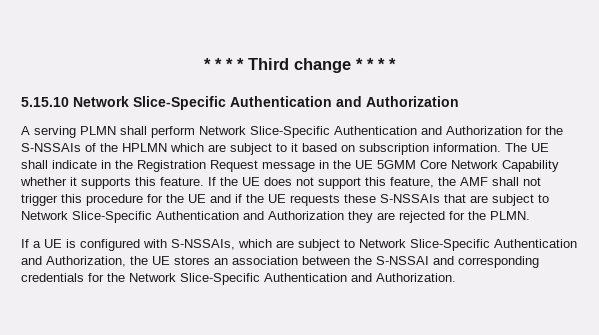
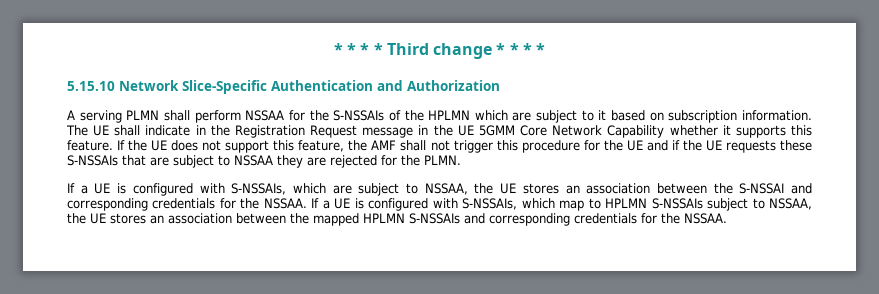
- A serving PLMN shall perform Network Slice-Specific Authentication and Authorization for the S-NSSAIs of the HPLMN which are subject to it based on subscription information.
+ A serving PLMN shall perform NSSAA for the S-NSSAIs of the HPLMN which are subject to it based on subscription information.
- If the UE does not support this feature, the AMF shall not trigger this procedure for the UE and if the UE requests these S-NSSAIs that are subject to Network Slice-Specific Authentication and Authorization they are rejected for the PLMN.
+ If the UE does not support this feature, the AMF shall not trigger this procedure for the UE and if the UE requests these S-NSSAIs that are subject to NSSAA they are rejected for the PLMN.
- If a UE is configured with S-NSSAIs, which are subject to Network Slice-Specific Authentication and Authorization, the UE stores an association between the S-NSSAI and corresponding credentials for the Network Slice-Specific Authentication and Authorization.
+ If a UE is configured with S-NSSAIs, which are subject to NSSAA, the UE stores an association between the S-NSSAI and corresponding credentials for the NSSAA. If a UE is configured with S-NSSAIs, which map to HPLMN S-NSSAIs subject to NSSAA, the UE stores an association between the mapped HPLMN S-NSSAIs and corresponding credentials for the NSSAA.

